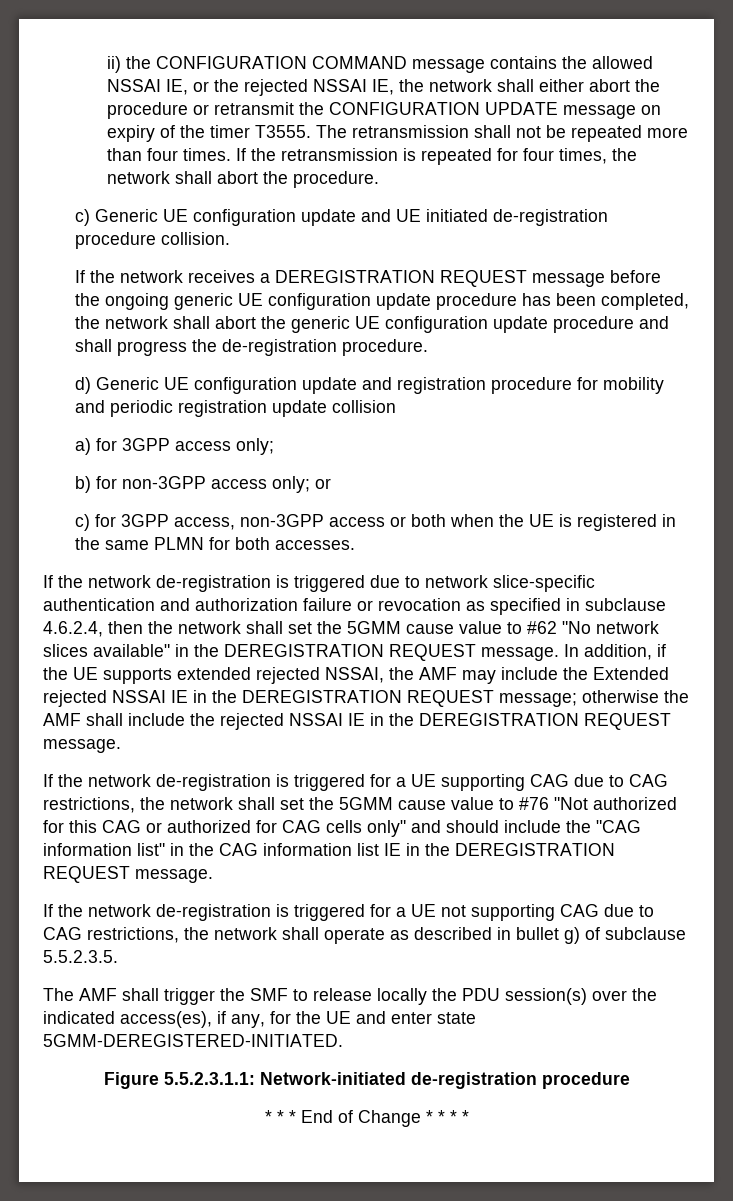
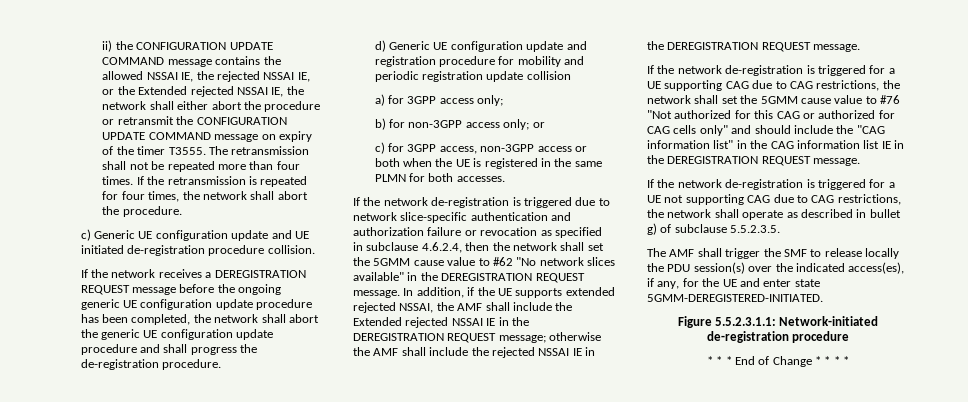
- ii) the CONFIGURATION COMMAND message contains the allowed NSSAI IE, or the rejected NSSAI IE, the network shall either abort the procedure or retransmit the CONFIGURATION UPDATE message on expiry of the timer T3555.
+ ii) the CONFIGURATION UPDATE COMMAND message contains the allowed NSSAI IE, the rejected NSSAI IE, or the Extended rejected NSSAI IE, the network shall either abort the procedure or retransmit the CONFIGURATION UPDATE COMMAND message on expiry of the timer T3555.
- In addition, if the UE supports extended rejected NSSAI, the AMF may include the Extended rejected NSSAI IE in the DEREGISTRATION REQUEST message; otherwise the AMF shall include the rejected NSSAI IE in the DEREGISTRATION REQUEST message.
+ In addition, if the UE supports extended rejected NSSAI, the AMF shall include the Extended rejected NSSAI IE in the DEREGISTRATION REQUEST message; otherwise the AMF shall include the rejected NSSAI IE in the DEREGISTRATION REQUEST message.

